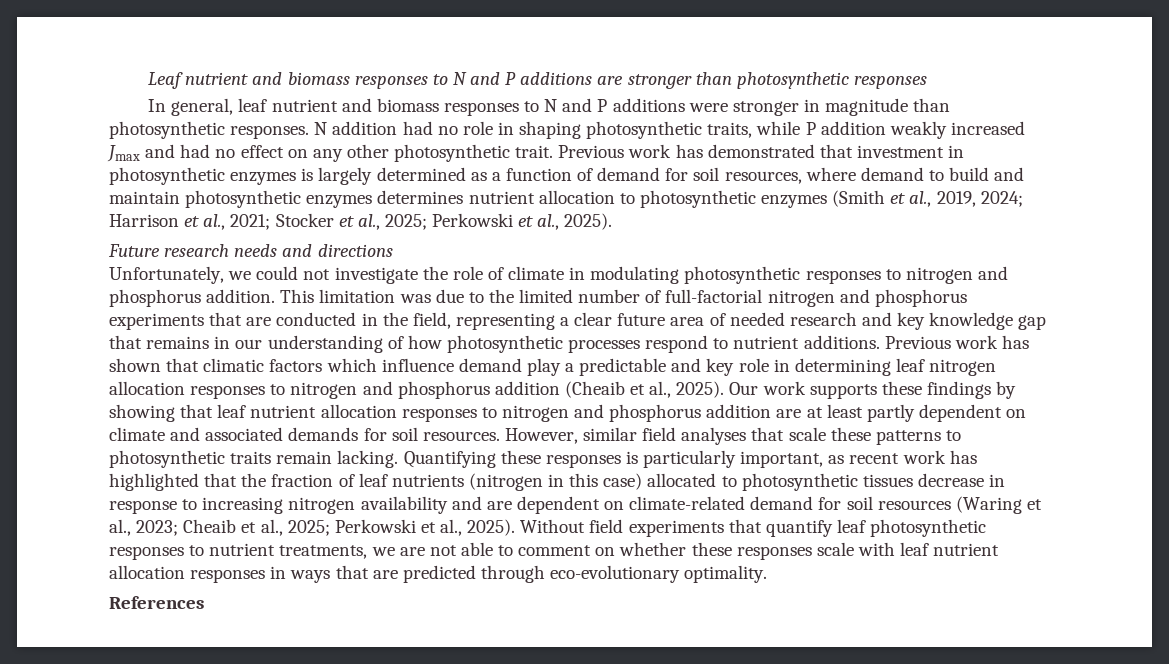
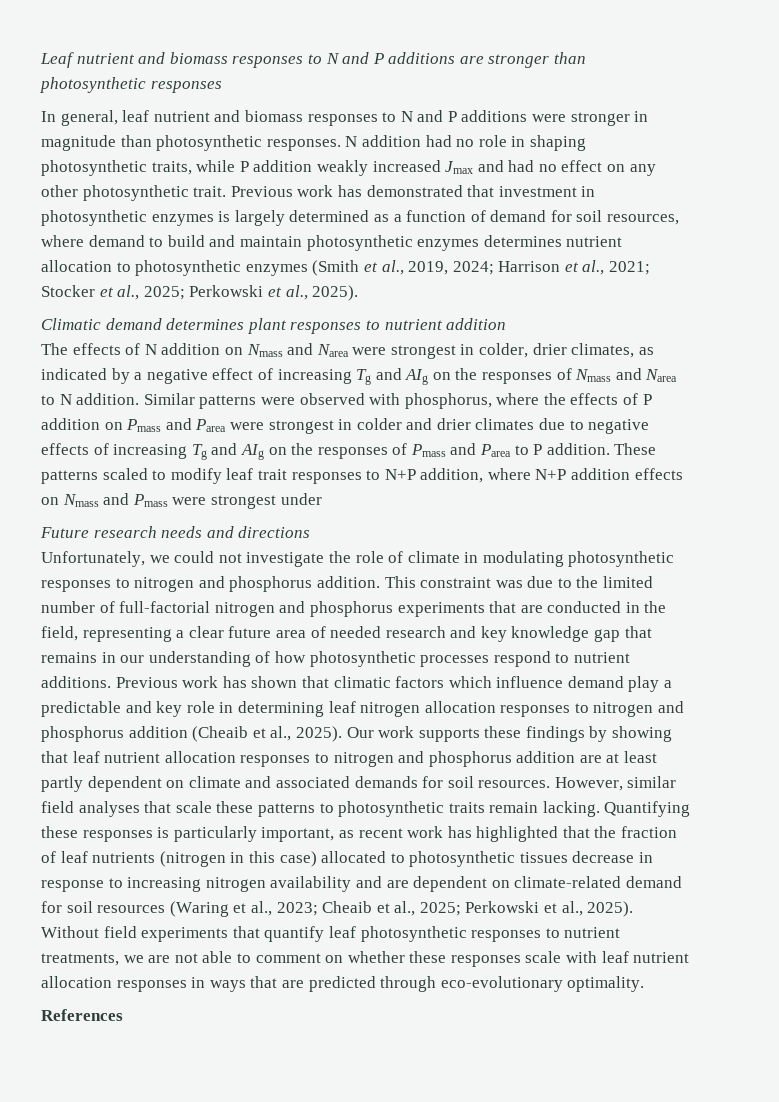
+ Climatic demand determines plant responses to nutrient addition
+ The effects of N addition on Nmass and Narea were strongest in colder, drier climates, as indicated by a negative effect of increasing Tg and AIg on the responses of Nmass and Narea to N addition. Similar patterns were observed with phosphorus, where the effects of P addition on Pmass and Parea were strongest in colder and drier climates due to negative effects of increasing Tg and AIg on the responses of Pmass and Parea to P addition. These patterns scaled to modify leaf trait responses to N+P addition, where N+P addition effects on Nmass and Pmass were strongest under
- This limitation was due to the limited number of full-factorial nitrogen and phosphorus experiments that are conducted in the field, representing a clear future area of needed research and key knowledge gap that remains in our understanding of how photosynthetic processes respond to nutrient additions.
+ This constraint was due to the limited number of full-factorial nitrogen and phosphorus experiments that are conducted in the field, representing a clear future area of needed research and key knowledge gap that remains in our understanding of how photosynthetic processes respond to nutrient additions.

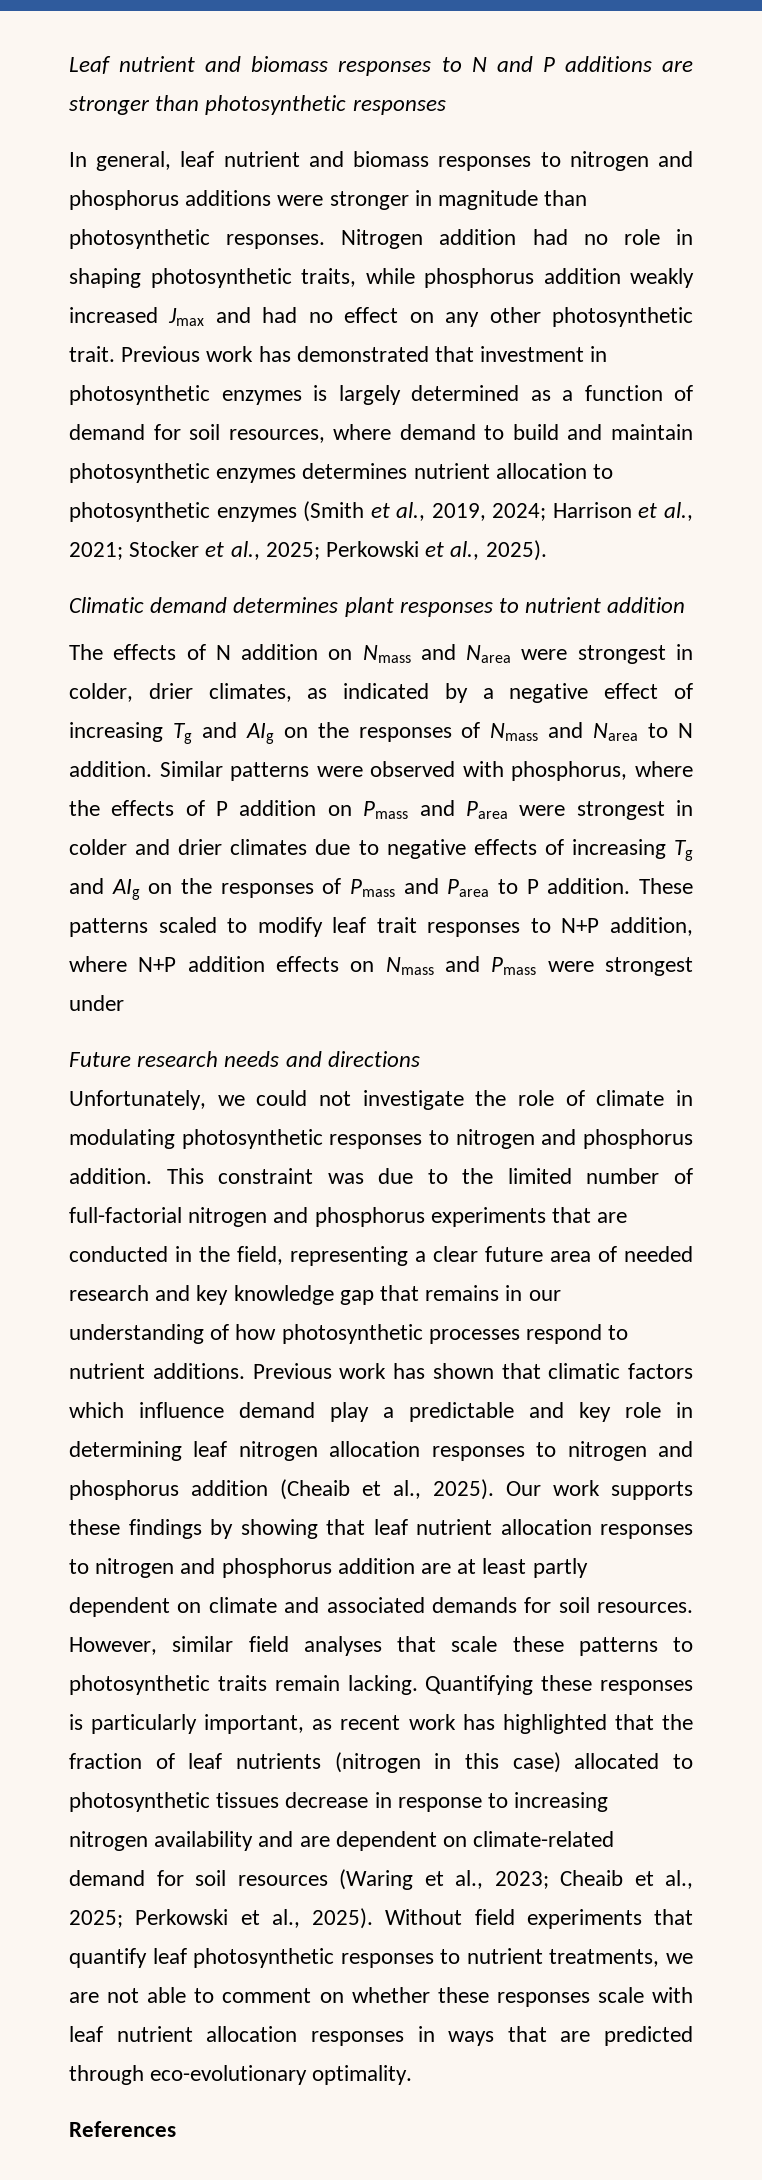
- In general, leaf nutrient and biomass responses to N and P additions were stronger in magnitude than photosynthetic responses.
+ In general, leaf nutrient and biomass responses to nitrogen and phosphorus additions were stronger in magnitude than photosynthetic responses.
- N addition had no role in shaping photosynthetic traits, while P addition weakly increased Jmax and had no effect on any other photosynthetic trait.
+ Nitrogen addition had no role in shaping photosynthetic traits, while phosphorus addition weakly increased Jmax and had no effect on any other photosynthetic trait.

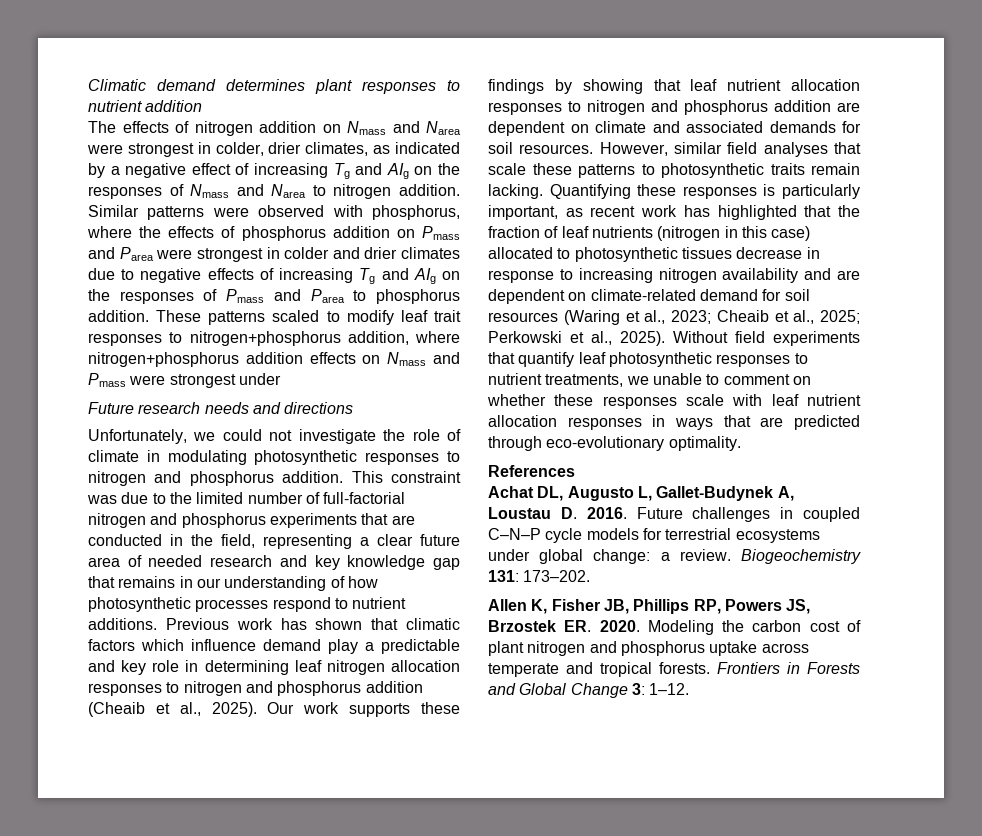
- Leaf nutrient and biomass responses to N and P additions are stronger than photosynthetic responses
- In general, leaf nutrient and biomass responses to nitrogen and phosphorus additions were stronger in magnitude than photosynthetic responses. Nitrogen addition had no role in shaping photosynthetic traits, while phosphorus addition weakly increased Jmax and had no effect on any other photosynthetic trait. Previous work has demonstrated that investment in photosynthetic enzymes is largely determined as a function of demand for soil resources, where demand to build and maintain photosynthetic enzymes determines nutrient allocation to photosynthetic enzymes (Smith et al., 2019, 2024; Harrison et al., 2021; Stocker et al., 2025; Perkowski et al., 2025).
- The effects of N addition on Nmass and Narea were strongest in colder, drier climates, as indicated by a negative effect of increasing Tg and AIg on the responses of Nmass and Narea to N addition.
+ The effects of nitrogen addition on Nmass and Narea were strongest in colder, drier climates, as indicated by a negative effect of increasing Tg and AIg on the responses of Nmass and Narea to nitrogen addition.
- Similar patterns were observed with phosphorus, where the effects of P addition on Pmass and Parea were strongest in colder and drier climates due to negative effects of increasing Tg and AIg on the responses of Pmass and Parea to P addition.
+ Similar patterns were observed with phosphorus, where the effects of phosphorus addition on Pmass and Parea were strongest in colder and drier climates due to negative effects of increasing Tg and AIg on the responses of Pmass and Parea to phosphorus addition.
- These patterns scaled to modify leaf trait responses to N+P addition, where N+P addition effects on Nmass and Pmass were strongest under
+ These patterns scaled to modify leaf trait responses to nitrogen+phosphorus addition, where nitrogen+phosphorus addition effects on Nmass and Pmass were strongest under
- Our work supports these findings by showing that leaf nutrient allocation responses to nitrogen and phosphorus addition are at least partly dependent on climate and associated demands for soil resources.
+ Our work supports these findings by showing that leaf nutrient allocation responses to nitrogen and phosphorus addition are dependent on climate and associated demands for soil resources.
- Without field experiments that quantify leaf photosynthetic responses to nutrient treatments, we are not able to comment on whether these responses scale with leaf nutrient allocation responses in ways that are predicted through eco-evolutionary optimality.
+ Without field experiments that quantify leaf photosynthetic responses to nutrient treatments, we unable to comment on whether these responses scale with leaf nutrient allocation responses in ways that are predicted through eco-evolutionary optimality.
+ Achat DL, Augusto L, Gallet-Budynek A, Loustau D. 2016. Future challenges in coupled C–N–P cycle models for terrestrial ecosystems under global change: a review. Biogeochemistry 131: 173–202.
+ Allen K, Fisher JB, Phillips RP, Powers JS, Brzostek ER. 2020. Modeling the carbon cost of plant nitrogen and phosphorus uptake across temperate and tropical forests. Frontiers in Forests and Global Change 3: 1–12.

